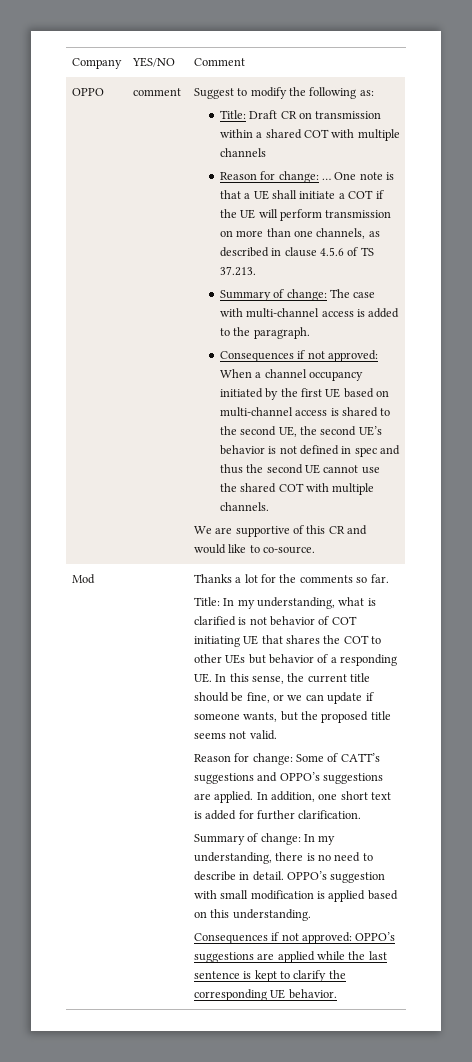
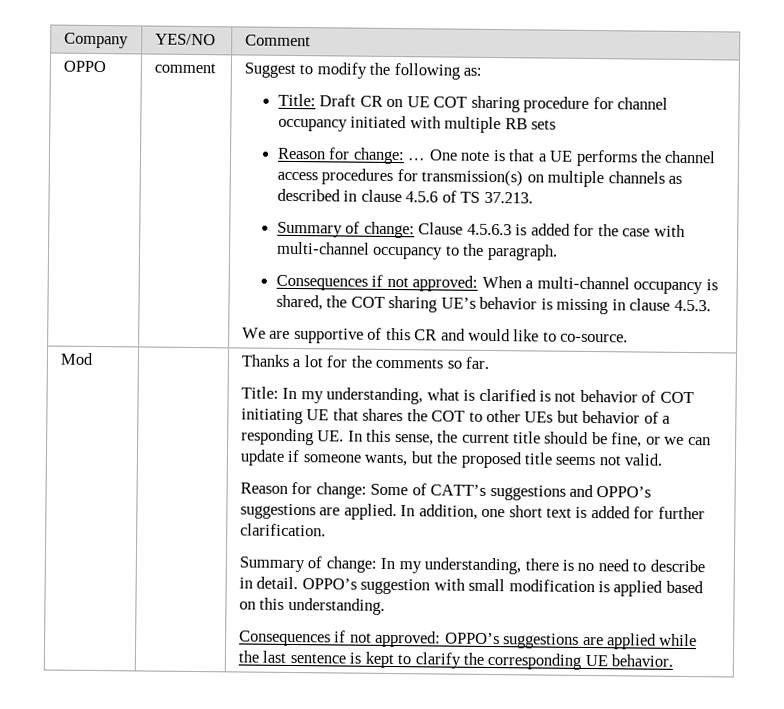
- Title: Draft CR on transmission within a shared COT with multiple channels
+ Title: Draft CR on UE COT sharing procedure for channel occupancy initiated with multiple RB sets
- One note is that a UE shall initiate a COT if the UE will perform transmission on more than one channels, as described in clause 4.5.6 of TS 37.213.
+ One note is that a UE performs the channel access procedures for transmission(s) on multiple channels as described in clause 4.5.6 of TS 37.213.
- Summary of change: The case with multi-channel access is added to the paragraph.
+ Summary of change: Clause 4.5.6.3 is added for the case with multi-channel occupancy to the paragraph.
- Consequences if not approved: When a channel occupancy initiated by the first UE based on multi-channel access is shared to the second UE, the second UE’s behavior is not defined in spec and thus the second UE cannot use the shared COT with multiple channels.
+ Consequences if not approved: When a multi-channel occupancy is shared, the COT sharing UE’s behavior is missing in clause 4.5.3.

